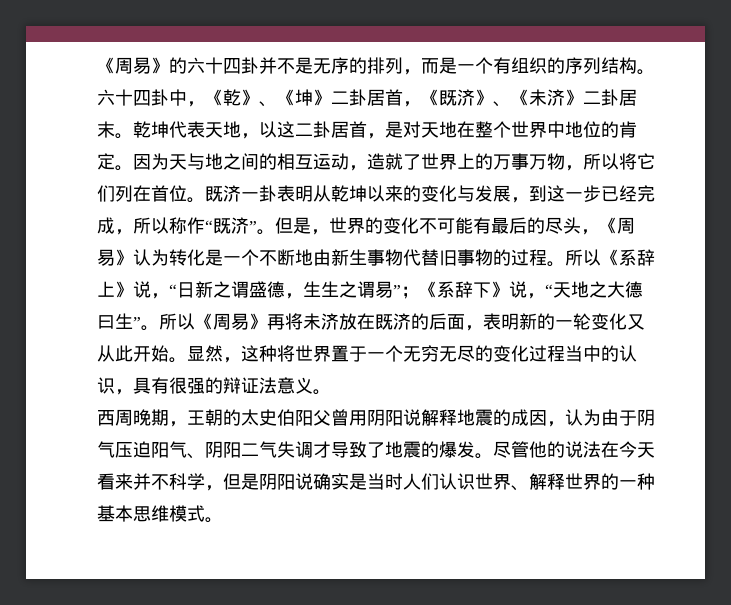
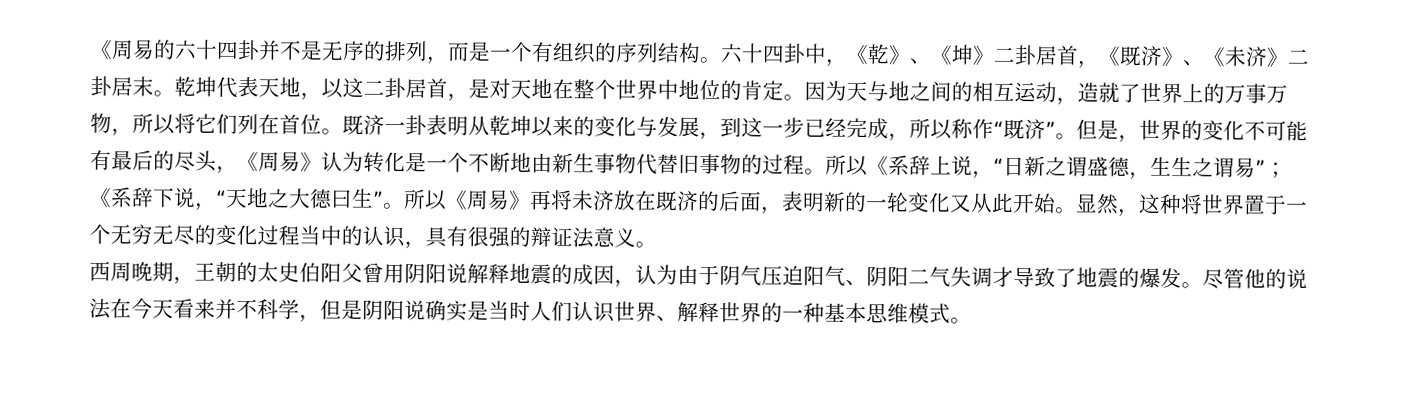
- 《周易》的六十四卦并不是无序的排列，而是一个有组织的序列结构。
+ 《周易的六十四卦并不是无序的排列，而是一个有组织的序列结构。
- 所以《系辞上》说，“日新之谓盛德，生生之谓易”；《系辞下》说，“天地之大德曰生”。
+ 所以《系辞上说，“日新之谓盛德，生生之谓易”；《系辞下说，“天地之大德曰生”。

